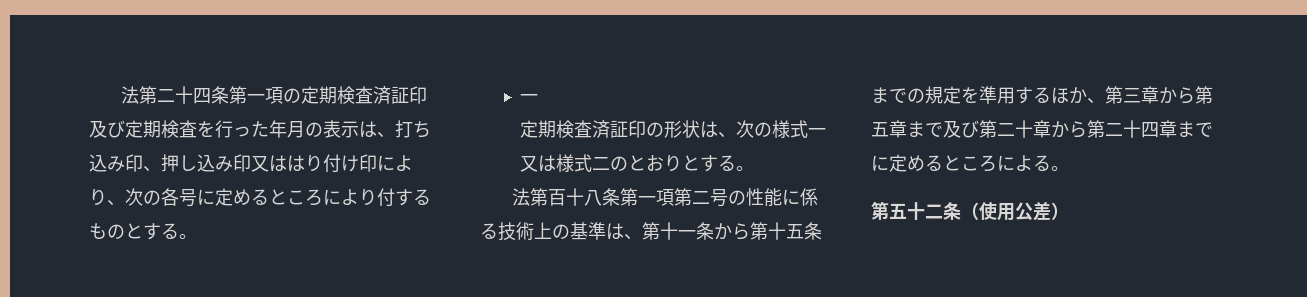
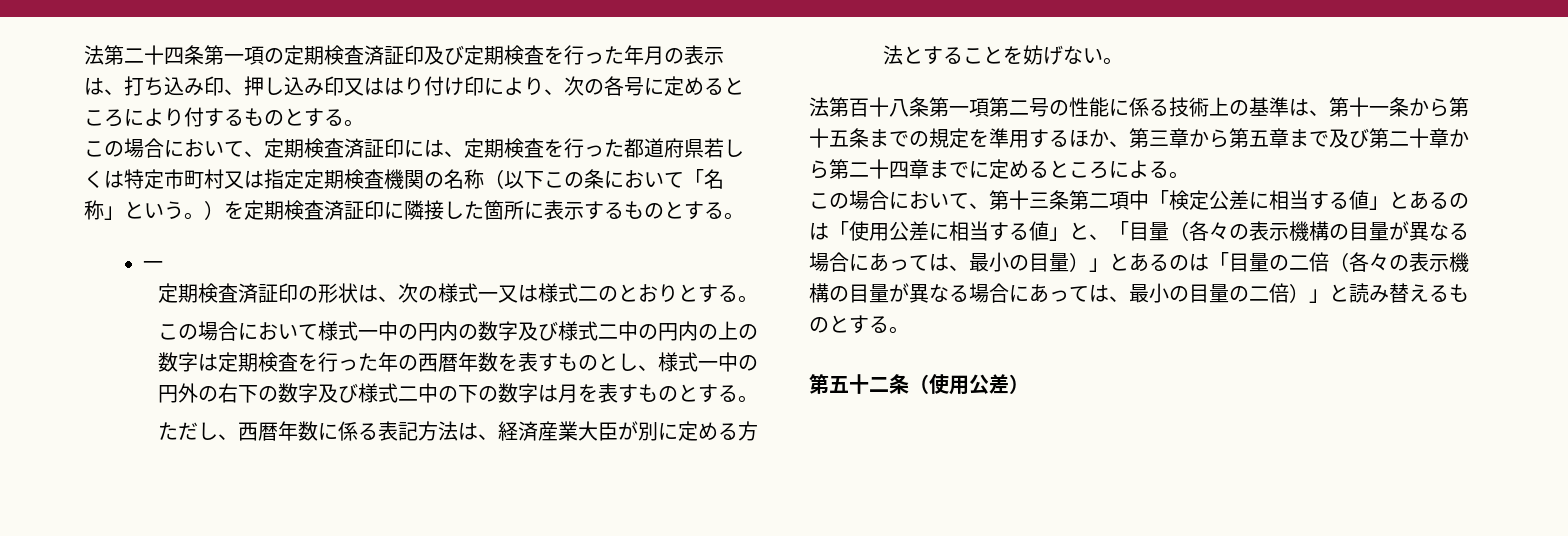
+ この場合において、定期検査済証印には、定期検査を行った都道府県若しくは特定市町村又は指定定期検査機関の名称（以下この条において「名称」という。）を定期検査済証印に隣接した箇所に表示するものとする。
+ この場合において様式一中の円内の数字及び様式二中の円内の上の数字は定期検査を行った年の西暦年数を表すものとし、様式一中の円外の右下の数字及び様式二中の下の数字は月を表すものとする。
+ ただし、西暦年数に係る表記方法は、経済産業大臣が別に定める方法とすることを妨げない。
+ この場合において、第十三条第二項中「検定公差に相当する値」とあるのは「使用公差に相当する値」と、「目量（各々の表示機構の目量が異なる場合にあっては、最小の目量）」とあるのは「目量の二倍（各々の表示機構の目量が異なる場合にあっては、最小の目量の二倍）」と読み替えるものとする。

